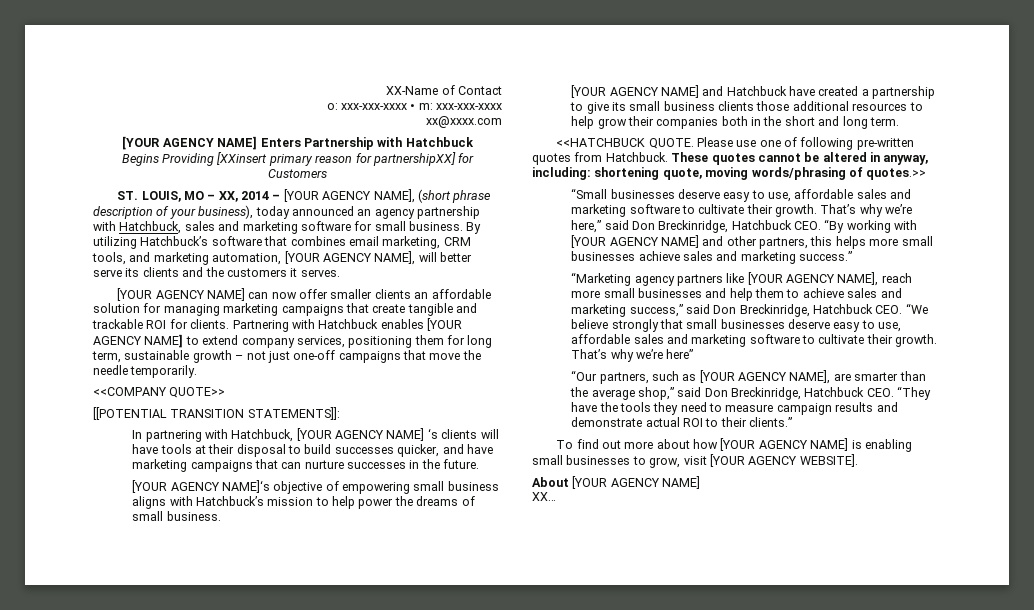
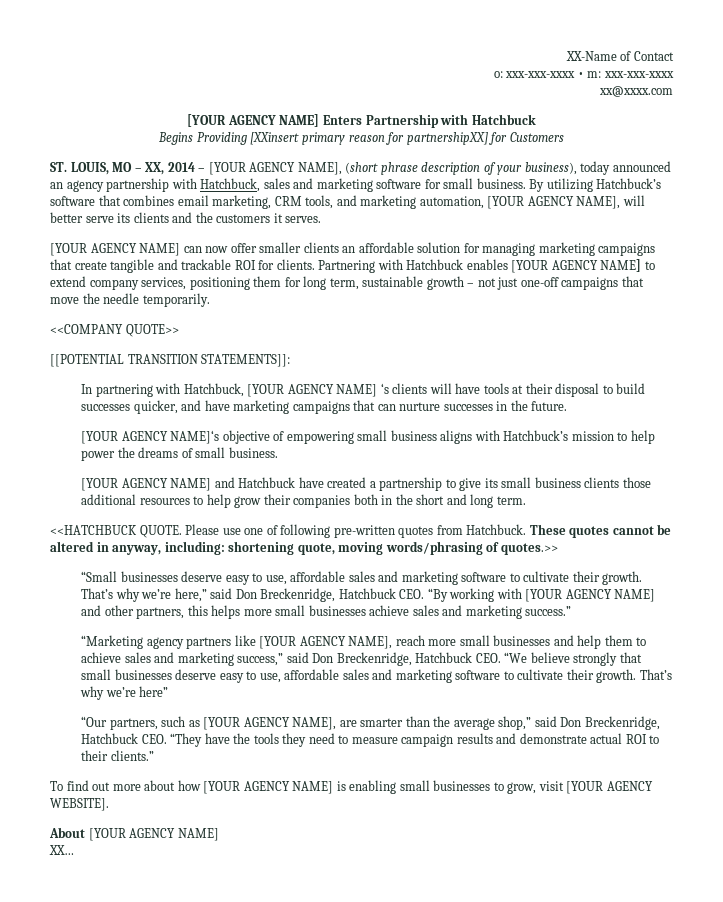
- That’s why we’re here,” said Don Breckinridge, Hatchbuck CEO. “By working with [YOUR AGENCY NAME] and other partners, this helps more small businesses achieve sales and marketing success.”
+ That’s why we’re here,” said Don Breckenridge, Hatchbuck CEO. “By working with [YOUR AGENCY NAME] and other partners, this helps more small businesses achieve sales and marketing success.”
- “Marketing agency partners like [YOUR AGENCY NAME], reach more small businesses and help them to achieve sales and marketing success,” said Don Breckinridge, Hatchbuck CEO. “We believe strongly that small businesses deserve easy to use, affordable sales and marketing software to cultivate their growth.
+ “Marketing agency partners like [YOUR AGENCY NAME], reach more small businesses and help them to achieve sales and marketing success,” said Don Breckenridge, Hatchbuck CEO. “We believe strongly that small businesses deserve easy to use, affordable sales and marketing software to cultivate their growth.
- “Our partners, such as [YOUR AGENCY NAME], are smarter than the average shop,” said Don Breckinridge, Hatchbuck CEO. “They have the tools they need to measure campaign results and demonstrate actual ROI to their clients.”
+ “Our partners, such as [YOUR AGENCY NAME], are smarter than the average shop,” said Don Breckenridge, Hatchbuck CEO. “They have the tools they need to measure campaign results and demonstrate actual ROI to their clients.”

